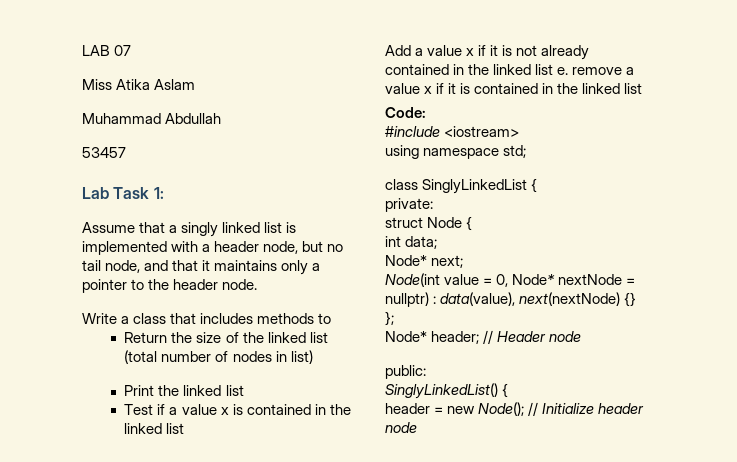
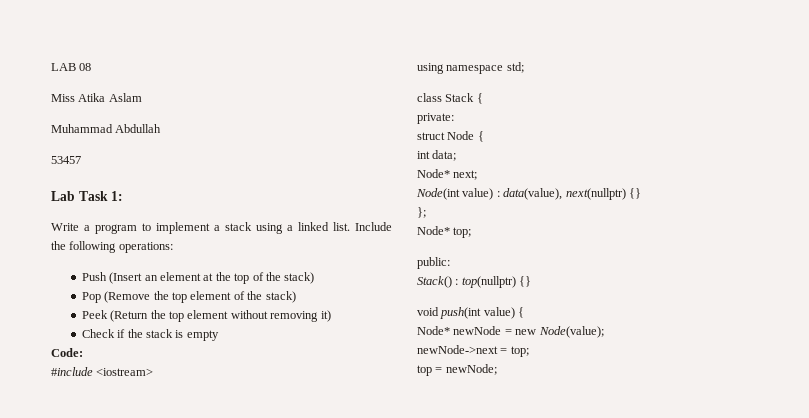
- LAB 07
+ LAB 08
- Assume that a singly linked list is implemented with a header node, but no tail node, and that it maintains only a pointer to the header node.
- Write a class that includes methods to
- Return the size of the linked list (total number of nodes in list)
- Print the linked list
- Test if a value x is contained in the linked list
- Add a value x if it is not already contained in the linked list e. remove a value x if it is contained in the linked list
+ Write a program to implement a stack using a linked list. Include the following operations:
+ Push (Insert an element at the top of the stack)
+ Pop (Remove the top element of the stack)
+ Peek (Return the top element without removing it)
+ Check if the stack is empty
- class SinglyLinkedList {
+ class Stack {
- Node(int value = 0, Node* nextNode = nullptr) : data(value), next(nextNode) {}
+ Node(int value) : data(value), next(nullptr) {}
- Node* header; // Header node
+ Node* top;
  public:
- SinglyLinkedList() {
- header = new Node(); // Initialize header node
+ Stack() : top(nullptr) {}
+ void push(int value) {
+ Node* newNode = new Node(value);
+ newNode->next = top;
+ top = newNode;

